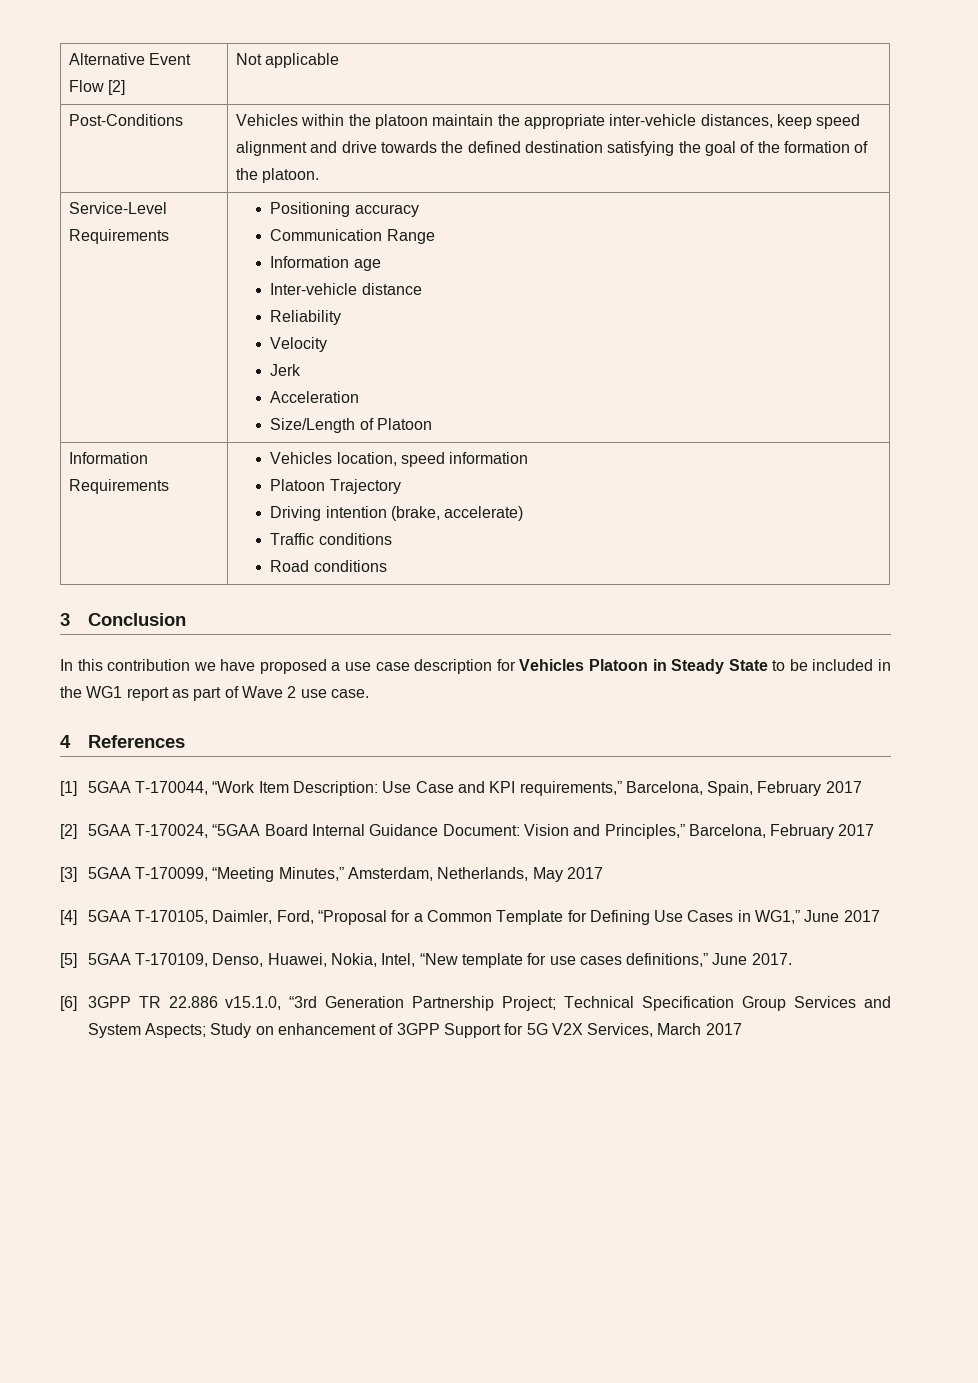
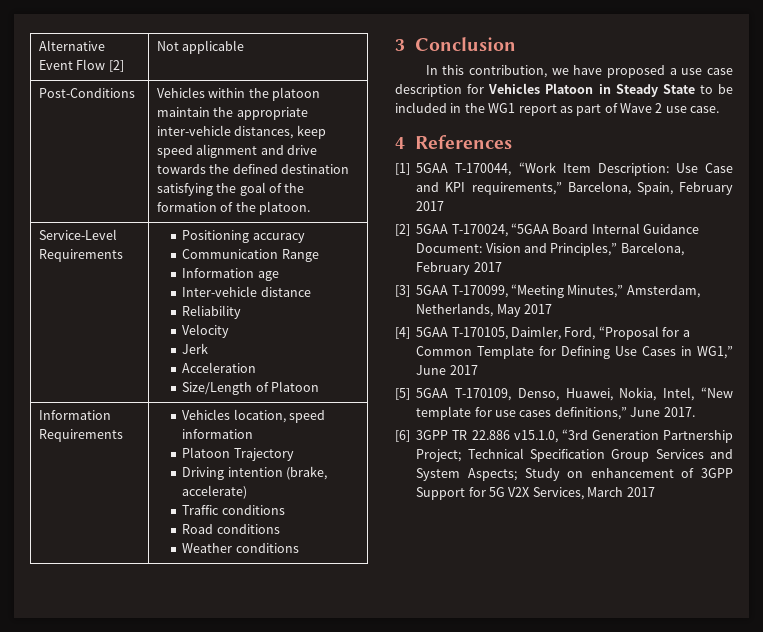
  Information Requirements | Vehicles location, speed information
  Platoon Trajectory
  Driving intention (brake, accelerate)
  Traffic conditions
  Road conditions
+ Weather conditions
- In this contribution we have proposed a use case description for Vehicles Platoon in Steady State to be included in the WG1 report as part of Wave 2 use case.
+ In this contribution, we have proposed a use case description for Vehicles Platoon in Steady State to be included in the WG1 report as part of Wave 2 use case.

